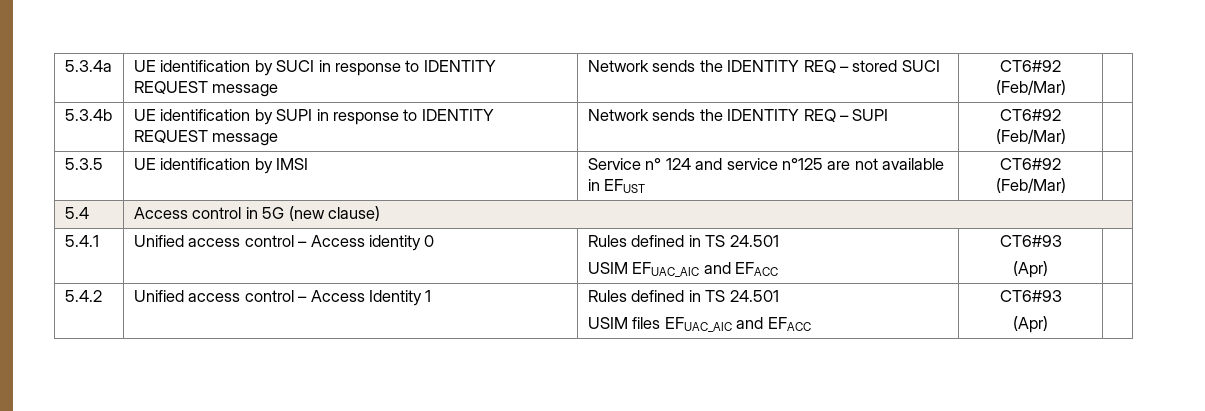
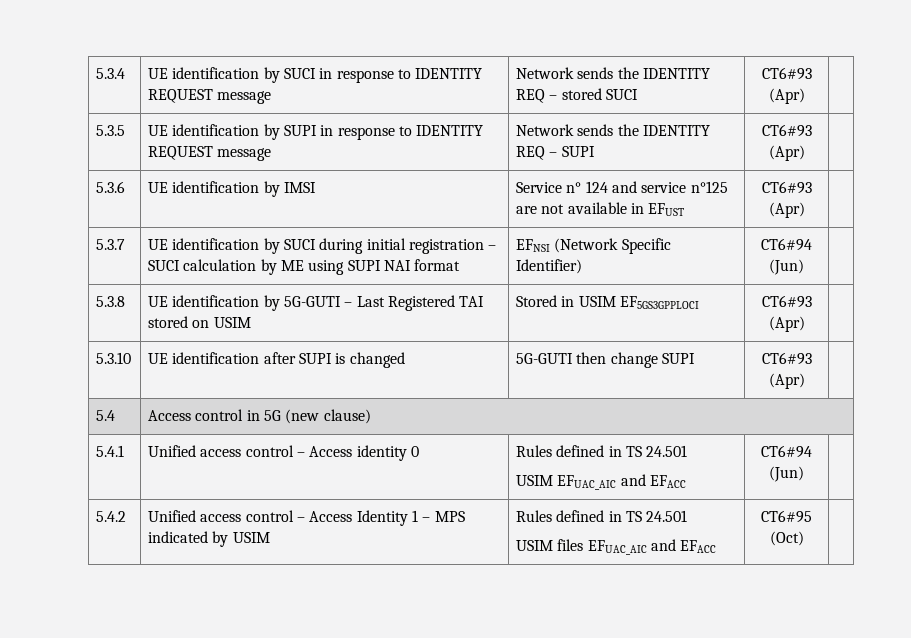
- 5.3.4a | UE identification by SUCI in response to IDENTITY REQUEST message | Network sends the IDENTITY REQ – stored SUCI | CT6#92 (Feb/Mar) |
- 5.3.4b | UE identification by SUPI in response to IDENTITY REQUEST message | Network sends the IDENTITY REQ – SUPI | CT6#92 (Feb/Mar) |
- 5.3.5 | UE identification by IMSI | Service n° 124 and service n°125 are not available in EFUST | CT6#92 (Feb/Mar) |
+ 5.3.4 | UE identification by SUCI in response to IDENTITY REQUEST message | Network sends the IDENTITY REQ – stored SUCI | CT6#93 (Apr) |
+ 5.3.5 | UE identification by SUPI in response to IDENTITY REQUEST message | Network sends the IDENTITY REQ – SUPI | CT6#93 (Apr) |
+ 5.3.6 | UE identification by IMSI | Service n° 124 and service n°125 are not available in EFUST | CT6#93 (Apr) |
+ 5.3.7 | UE identification by SUCI during initial registration – SUCI calculation by ME using SUPI NAI format | EFNSI (Network Specific Identifier) | CT6#94 (Jun) |
+ 5.3.8 | UE identification by 5G-GUTI – Last Registered TAI stored on USIM | Stored in USIM EF5GS3GPPLOCI | CT6#93 (Apr) |
+ 5.3.10 | UE identification after SUPI is changed | 5G-GUTI then change SUPI | CT6#93 (Apr) |
  5.4.1 | Unified access control – Access identity 0 | Rules defined in TS 24.501
- USIM EFUAC_AIC and EFACC | CT6#93
- (Apr) |
+ USIM EFUAC_AIC and EFACC | CT6#94 (Jun) |
- 5.4.2 | Unified access control – Access Identity 1 | Rules defined in TS 24.501
- USIM files EFUAC_AIC and EFACC | CT6#93
- (Apr) |
+ 5.4.2 | Unified access control – Access Identity 1 – MPS indicated by USIM | Rules defined in TS 24.501
+ USIM files EFUAC_AIC and EFACC | CT6#95 (Oct) |

